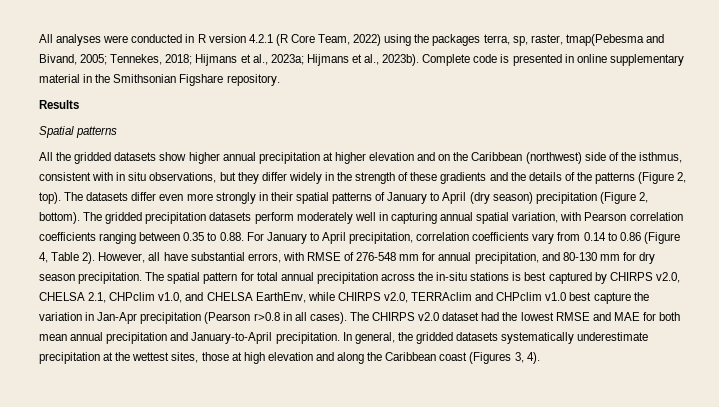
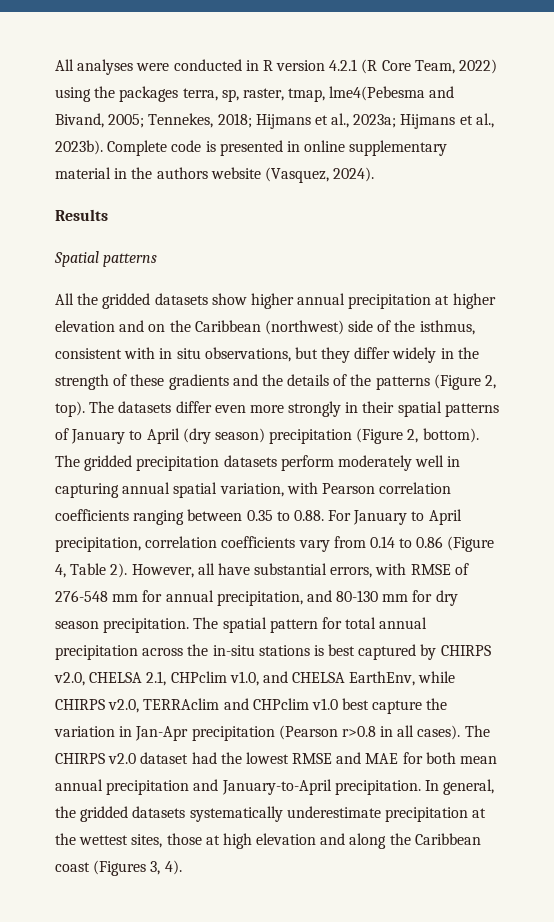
- All analyses were conducted in R version 4.2.1 (R Core Team, 2022) using the packages terra, sp, raster, tmap(Pebesma and Bivand, 2005; Tennekes, 2018; Hijmans et al., 2023a; Hijmans et al., 2023b).
+ All analyses were conducted in R version 4.2.1 (R Core Team, 2022) using the packages terra, sp, raster, tmap, lme4(Pebesma and Bivand, 2005; Tennekes, 2018; Hijmans et al., 2023a; Hijmans et al., 2023b).
- Complete code is presented in online supplementary material in the Smithsonian Figshare repository.
+ Complete code is presented in online supplementary material in the authors website (Vasquez, 2024).

